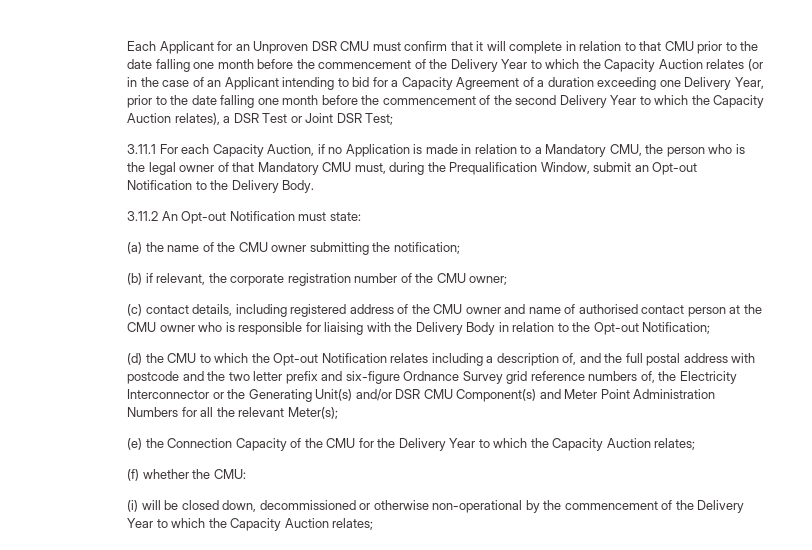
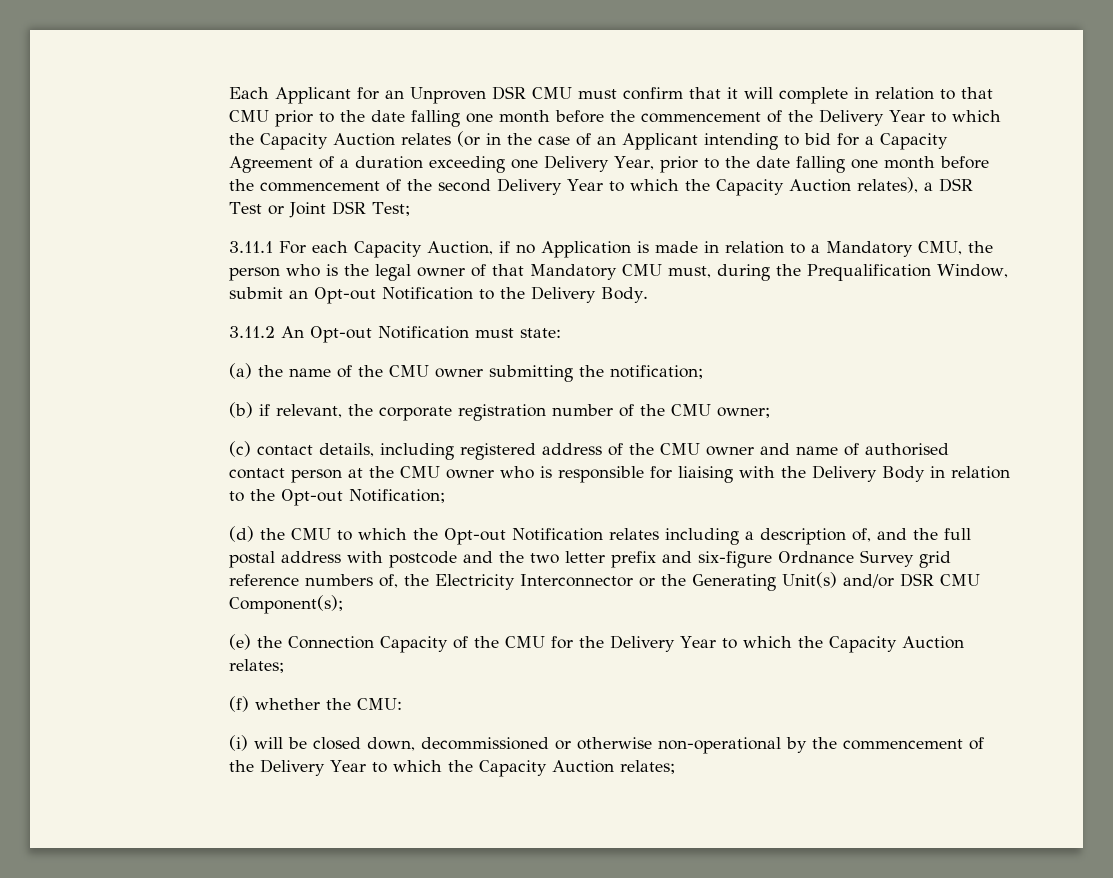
- (d) the CMU to which the Opt-out Notification relates including a description of, and the full postal address with postcode and the two letter prefix and six-figure Ordnance Survey grid reference numbers of, the Electricity Interconnector or the Generating Unit(s) and/or DSR CMU Component(s) and Meter Point Administration Numbers for all the relevant Meter(s);
+ (d) the CMU to which the Opt-out Notification relates including a description of, and the full postal address with postcode and the two letter prefix and six-figure Ordnance Survey grid reference numbers of, the Electricity Interconnector or the Generating Unit(s) and/or DSR CMU Component(s);

